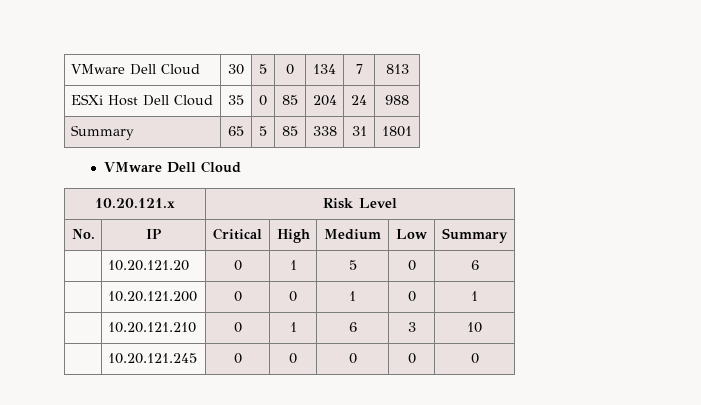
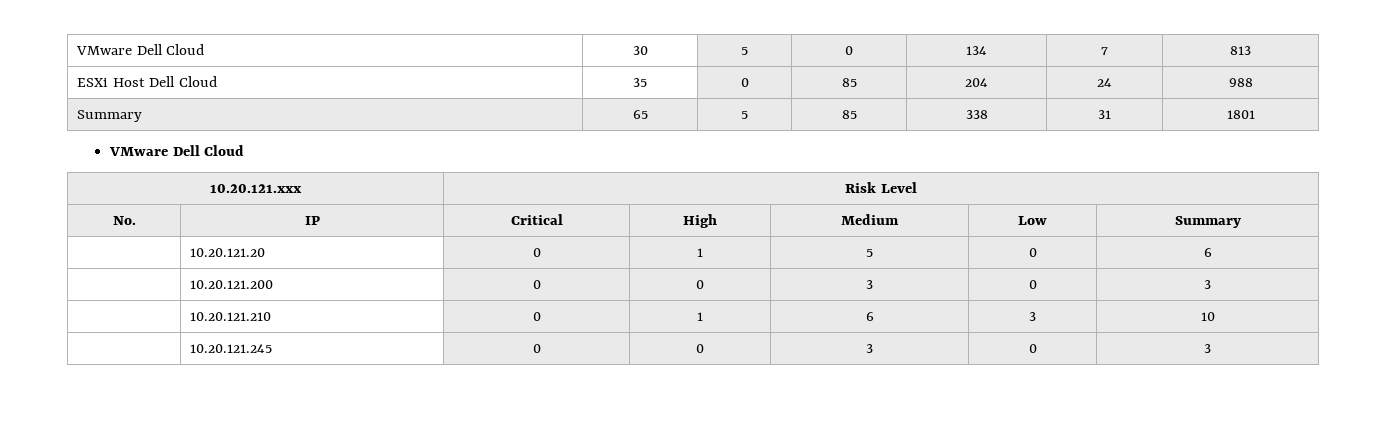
- 10.20.121.x | Risk Level
+ 10.20.121.xxx | Risk Level
- | 10.20.121.200 | 0 | 0 | 1 | 0 | 1
+ | 10.20.121.200 | 0 | 0 | 3 | 0 | 3
- | 10.20.121.245 | 0 | 0 | 0 | 0 | 0
+ | 10.20.121.245 | 0 | 0 | 3 | 0 | 3

